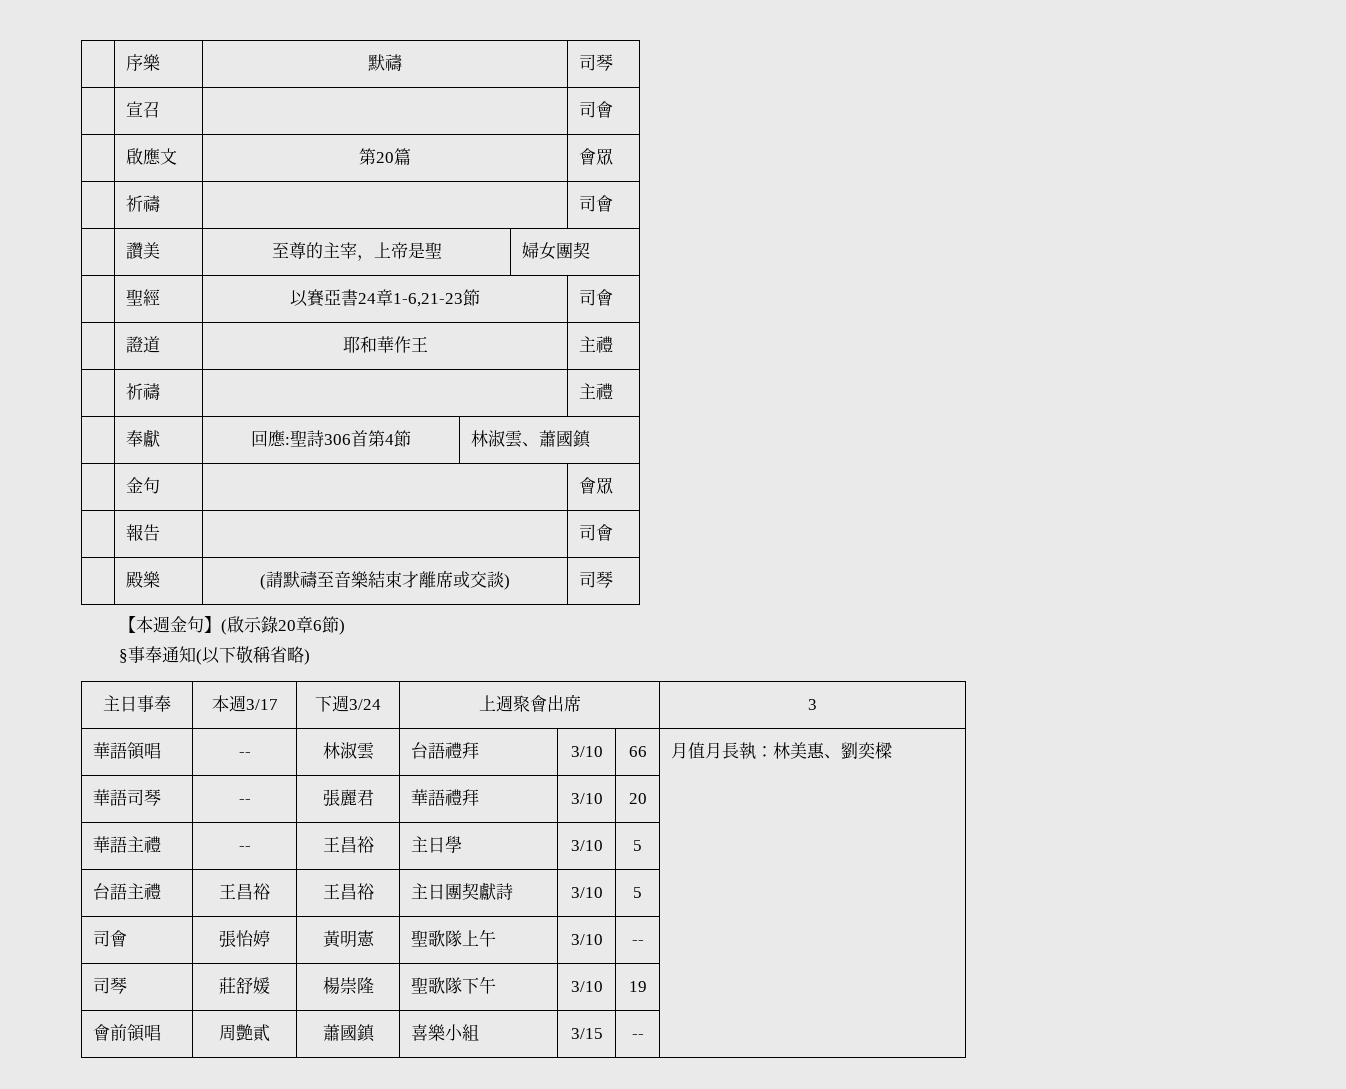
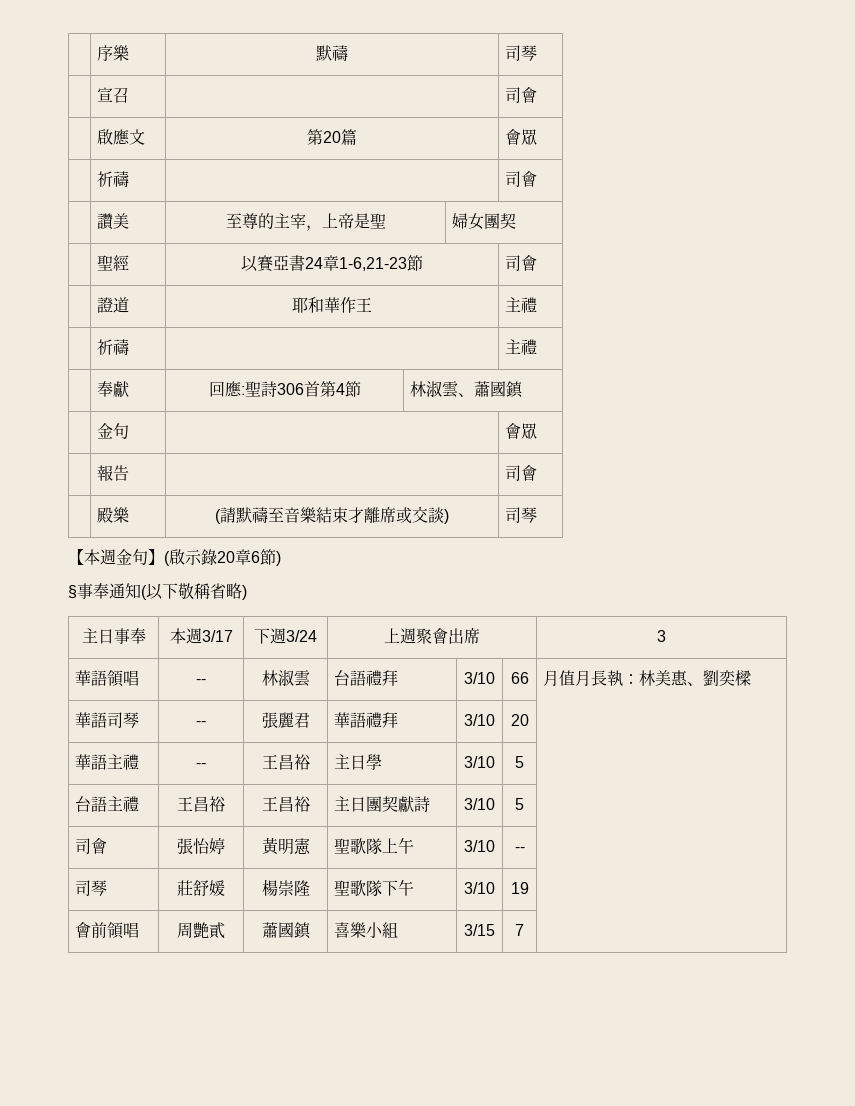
- 會前領唱 | 周艶貳 | 蕭國鎮 | 喜樂小組 | 3/15 | -- |
+ 會前領唱 | 周艶貳 | 蕭國鎮 | 喜樂小組 | 3/15 | 7 |

